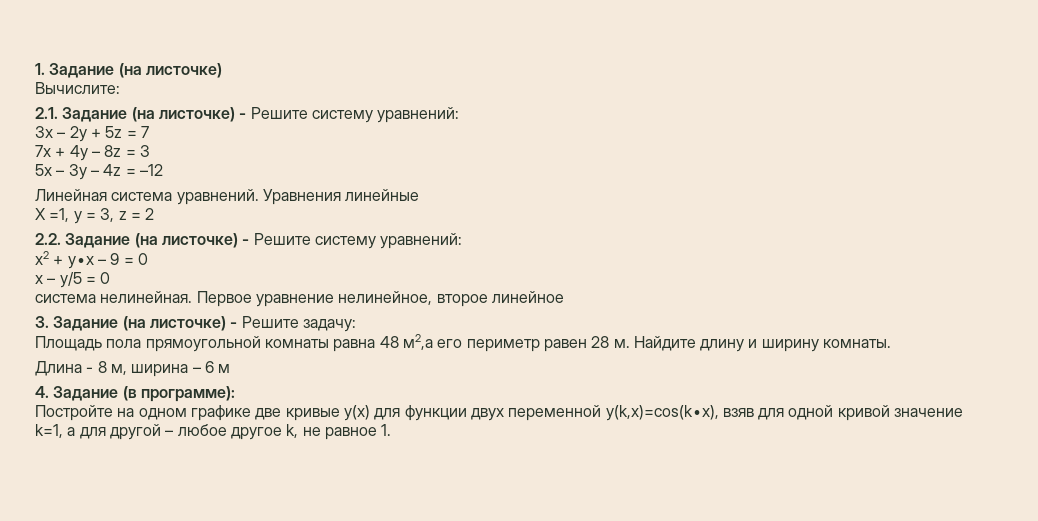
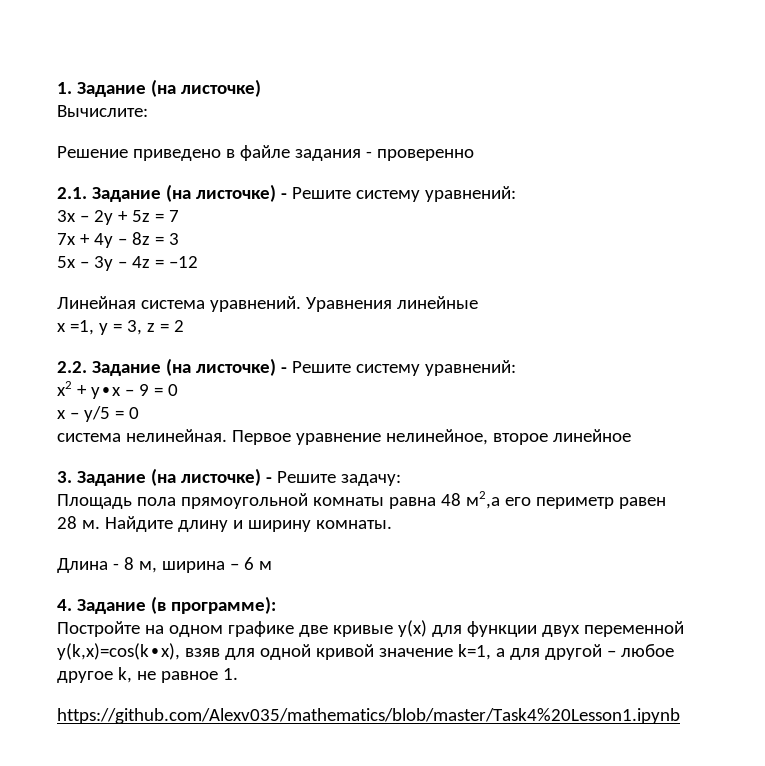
+ Решение приведено в файле задания - проверенно
- Х =1, y = 3, z = 2
+ x =1, y = 3, z = 2
+ https://github.com/Alexv035/mathematics/blob/master/Task4%20Lesson1.ipynb

